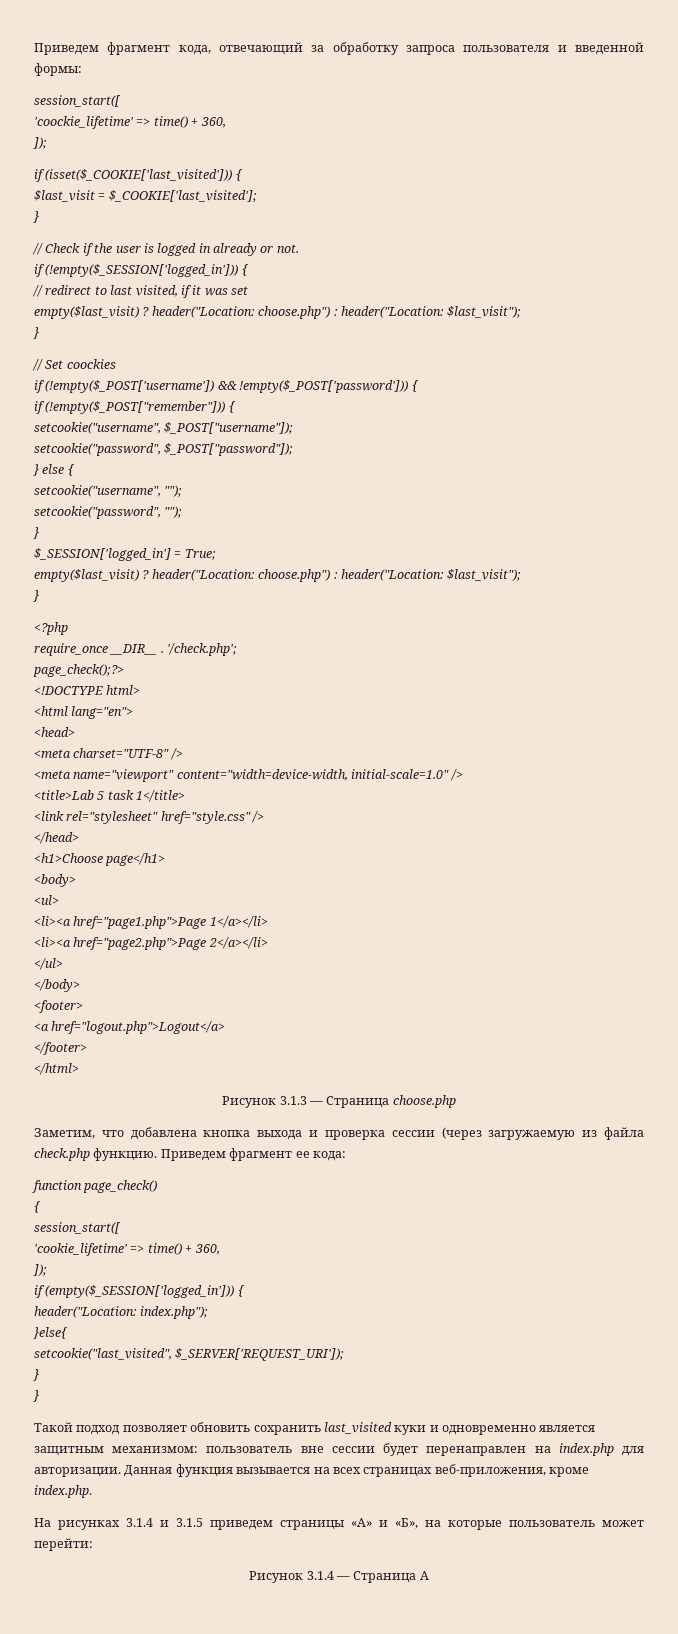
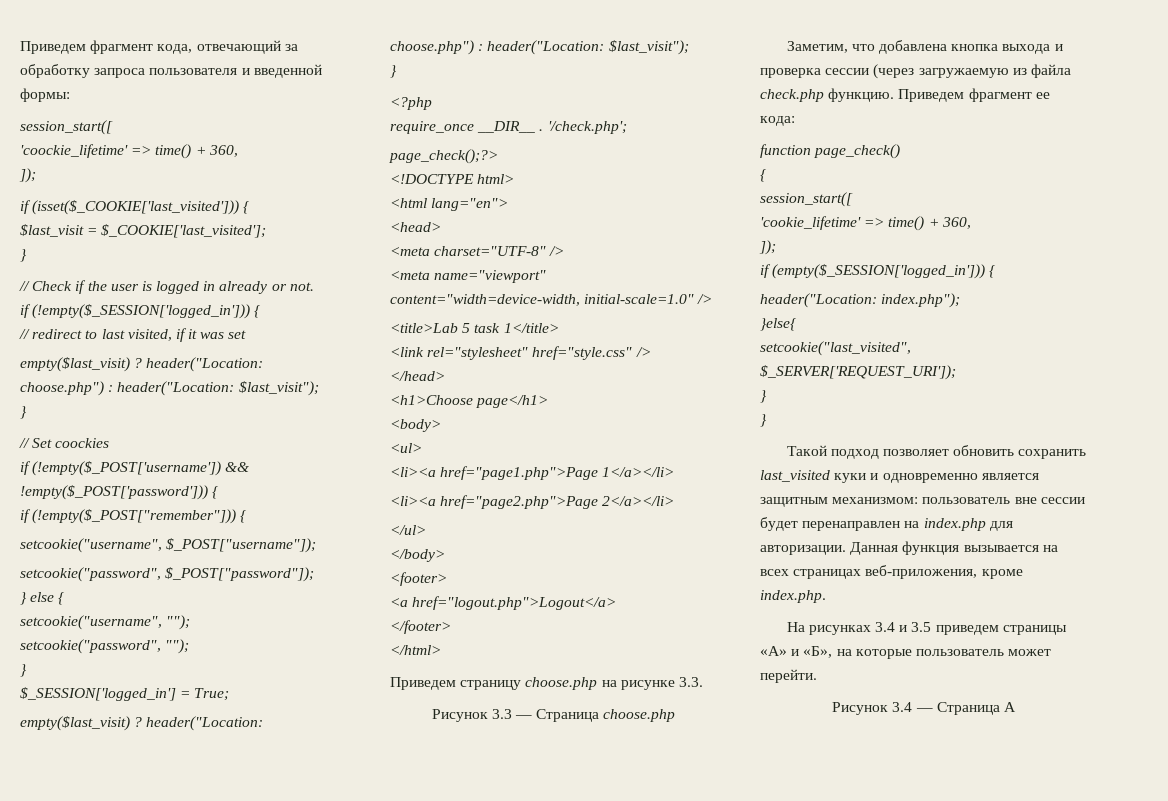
- Рисунок 3.1.3 — Страница choose.php
+ Приведем страницу choose.php на рисунке 3.3.
+ Рисунок 3.3 — Страница choose.php
- На рисунках 3.1.4 и 3.1.5 приведем страницы «А» и «Б», на которые пользователь может перейти:
- Рисунок 3.1.4 — Страница A
+ На рисунках 3.4 и 3.5 приведем страницы «А» и «Б», на которые пользователь может перейти.
+ Рисунок 3.4 — Страница A

